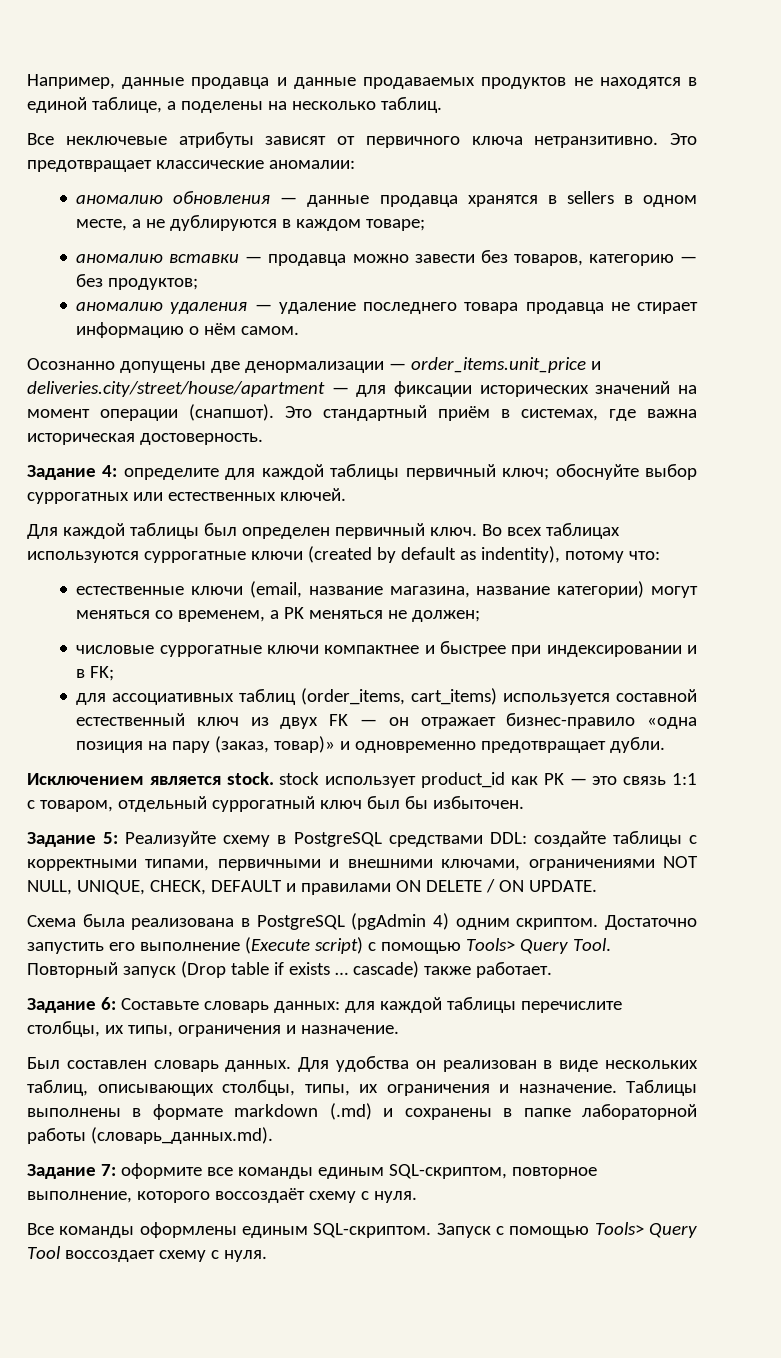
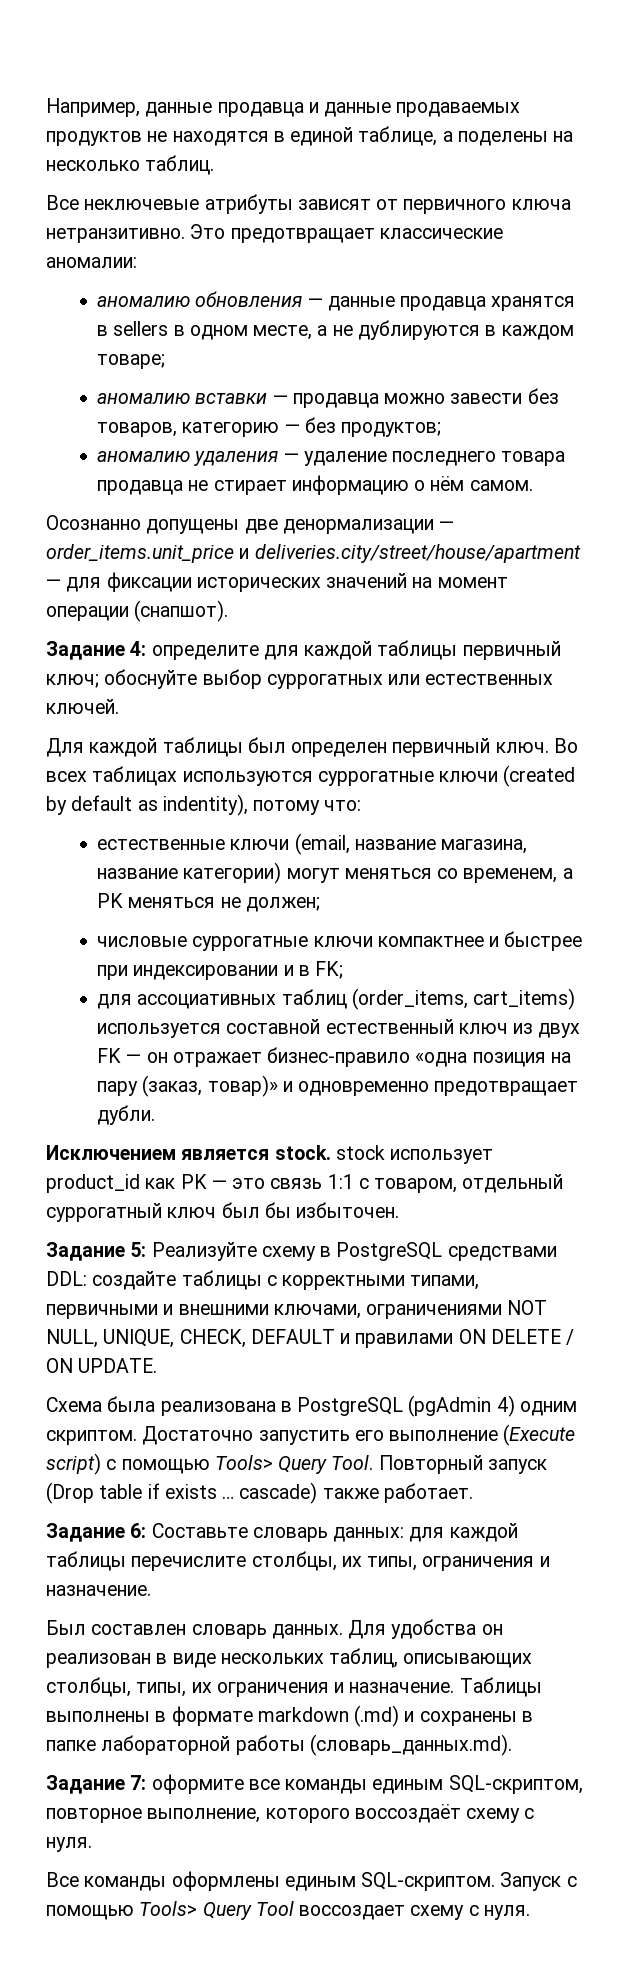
- Это стандартный приём в системах, где важна историческая достоверность.

